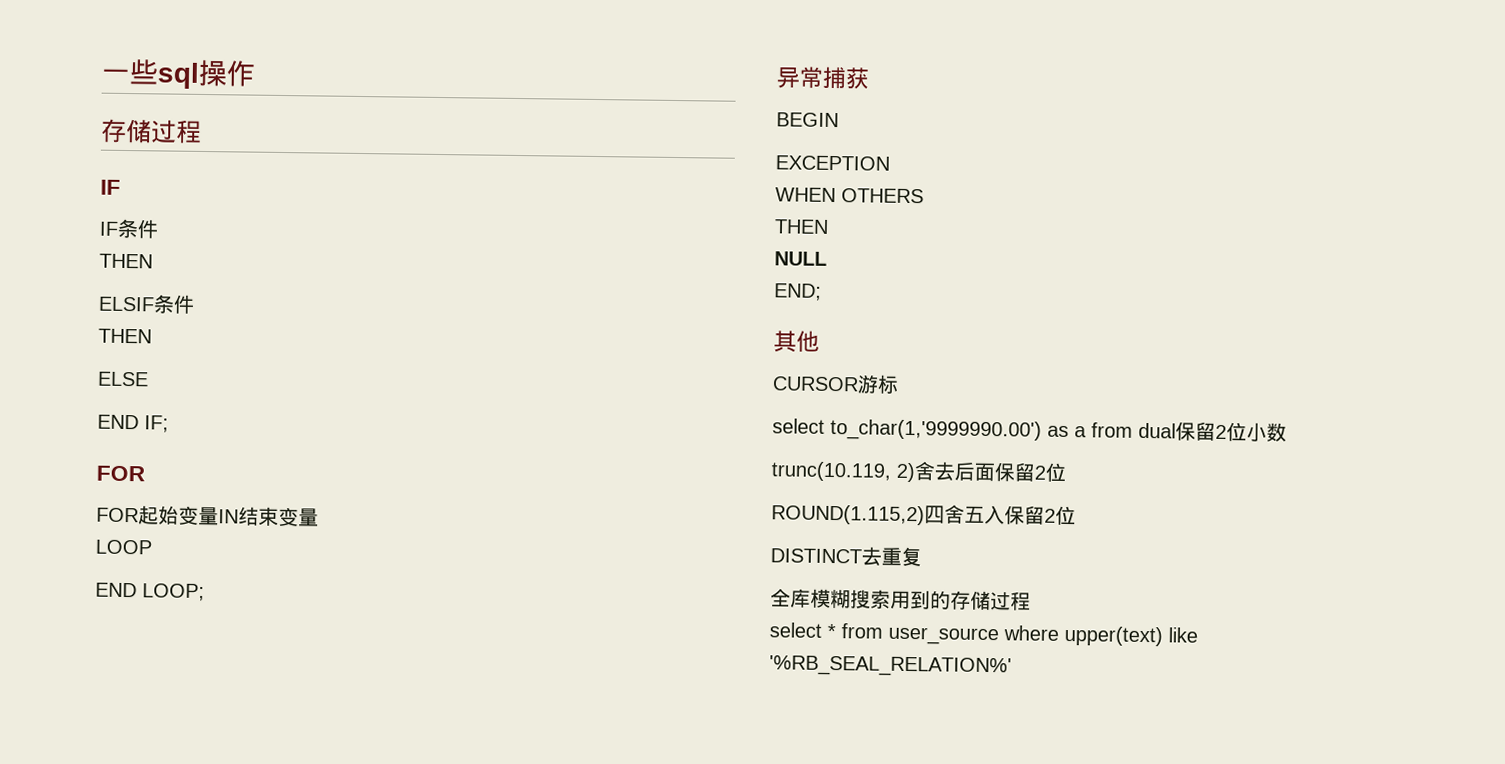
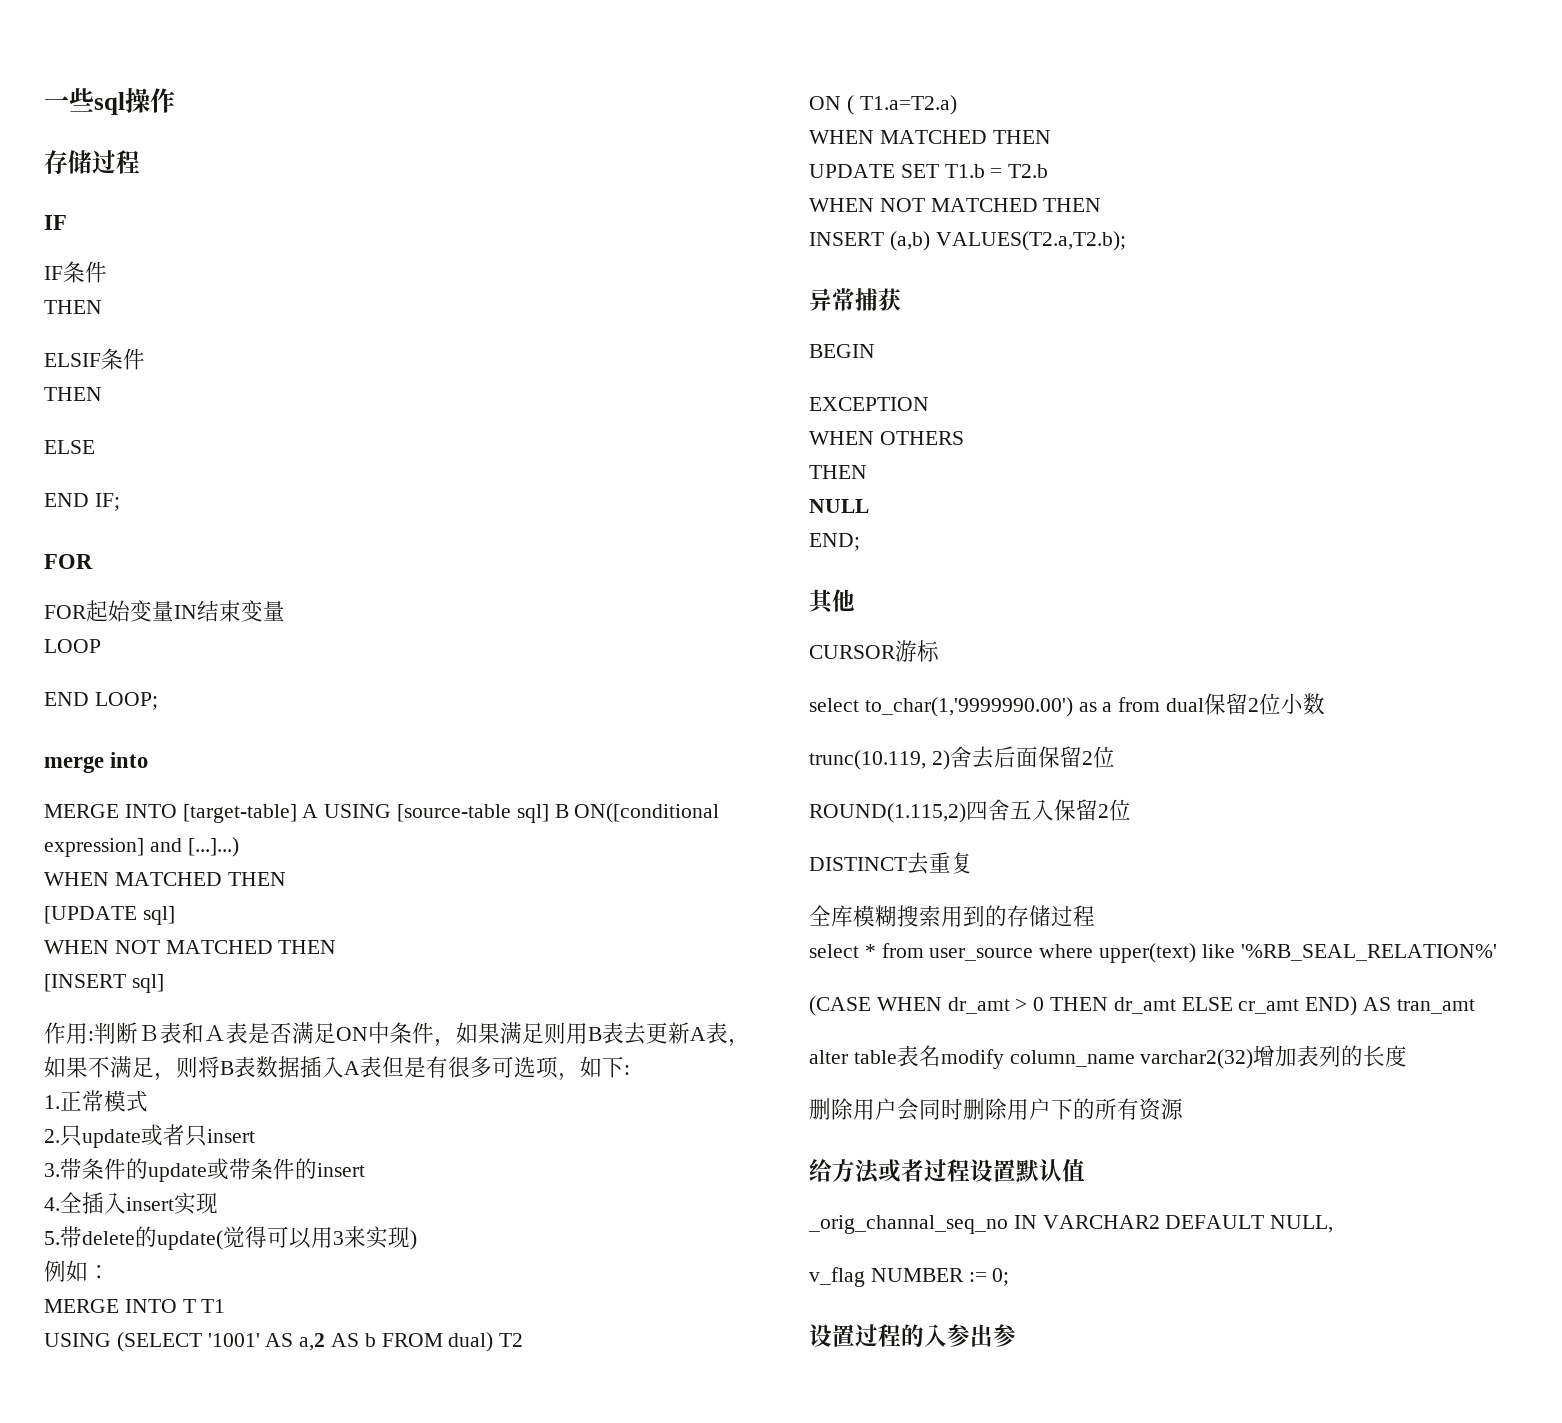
+ merge into
+ MERGE INTO [target-table] A USING [source-table sql] B ON([conditional expression] and [...]...)
+ WHEN MATCHED THEN
+ [UPDATE sql]
+ WHEN NOT MATCHED THEN
+ [INSERT sql]
+ 作用:判断Ｂ表和Ａ表是否满足ON中条件，如果满足则用B表去更新A表，如果不满足，则将B表数据插入A表但是有很多可选项，如下:
+ 1.正常模式
+ 2.只update或者只insert
+ 3.带条件的update或带条件的insert
+ 4.全插入insert实现
+ 5.带delete的update(觉得可以用3来实现)
+ 例如：
+ MERGE INTO T T1
+ USING (SELECT '1001' AS a,2 AS b FROM dual) T2
+ ON ( T1.a=T2.a)
+ WHEN MATCHED THEN
+ UPDATE SET T1.b = T2.b
+ WHEN NOT MATCHED THEN
+ INSERT (a,b) VALUES(T2.a,T2.b);
+ (CASE WHEN dr_amt > 0 THEN dr_amt ELSE cr_amt END) AS tran_amt
+ alter table表名modify column_name varchar2(32)增加表列的长度
+ 删除用户会同时删除用户下的所有资源
+ 给方法或者过程设置默认值
+ _orig_channal_seq_no IN VARCHAR2 DEFAULT NULL,
+ v_flag NUMBER := 0;
+ 设置过程的入参出参

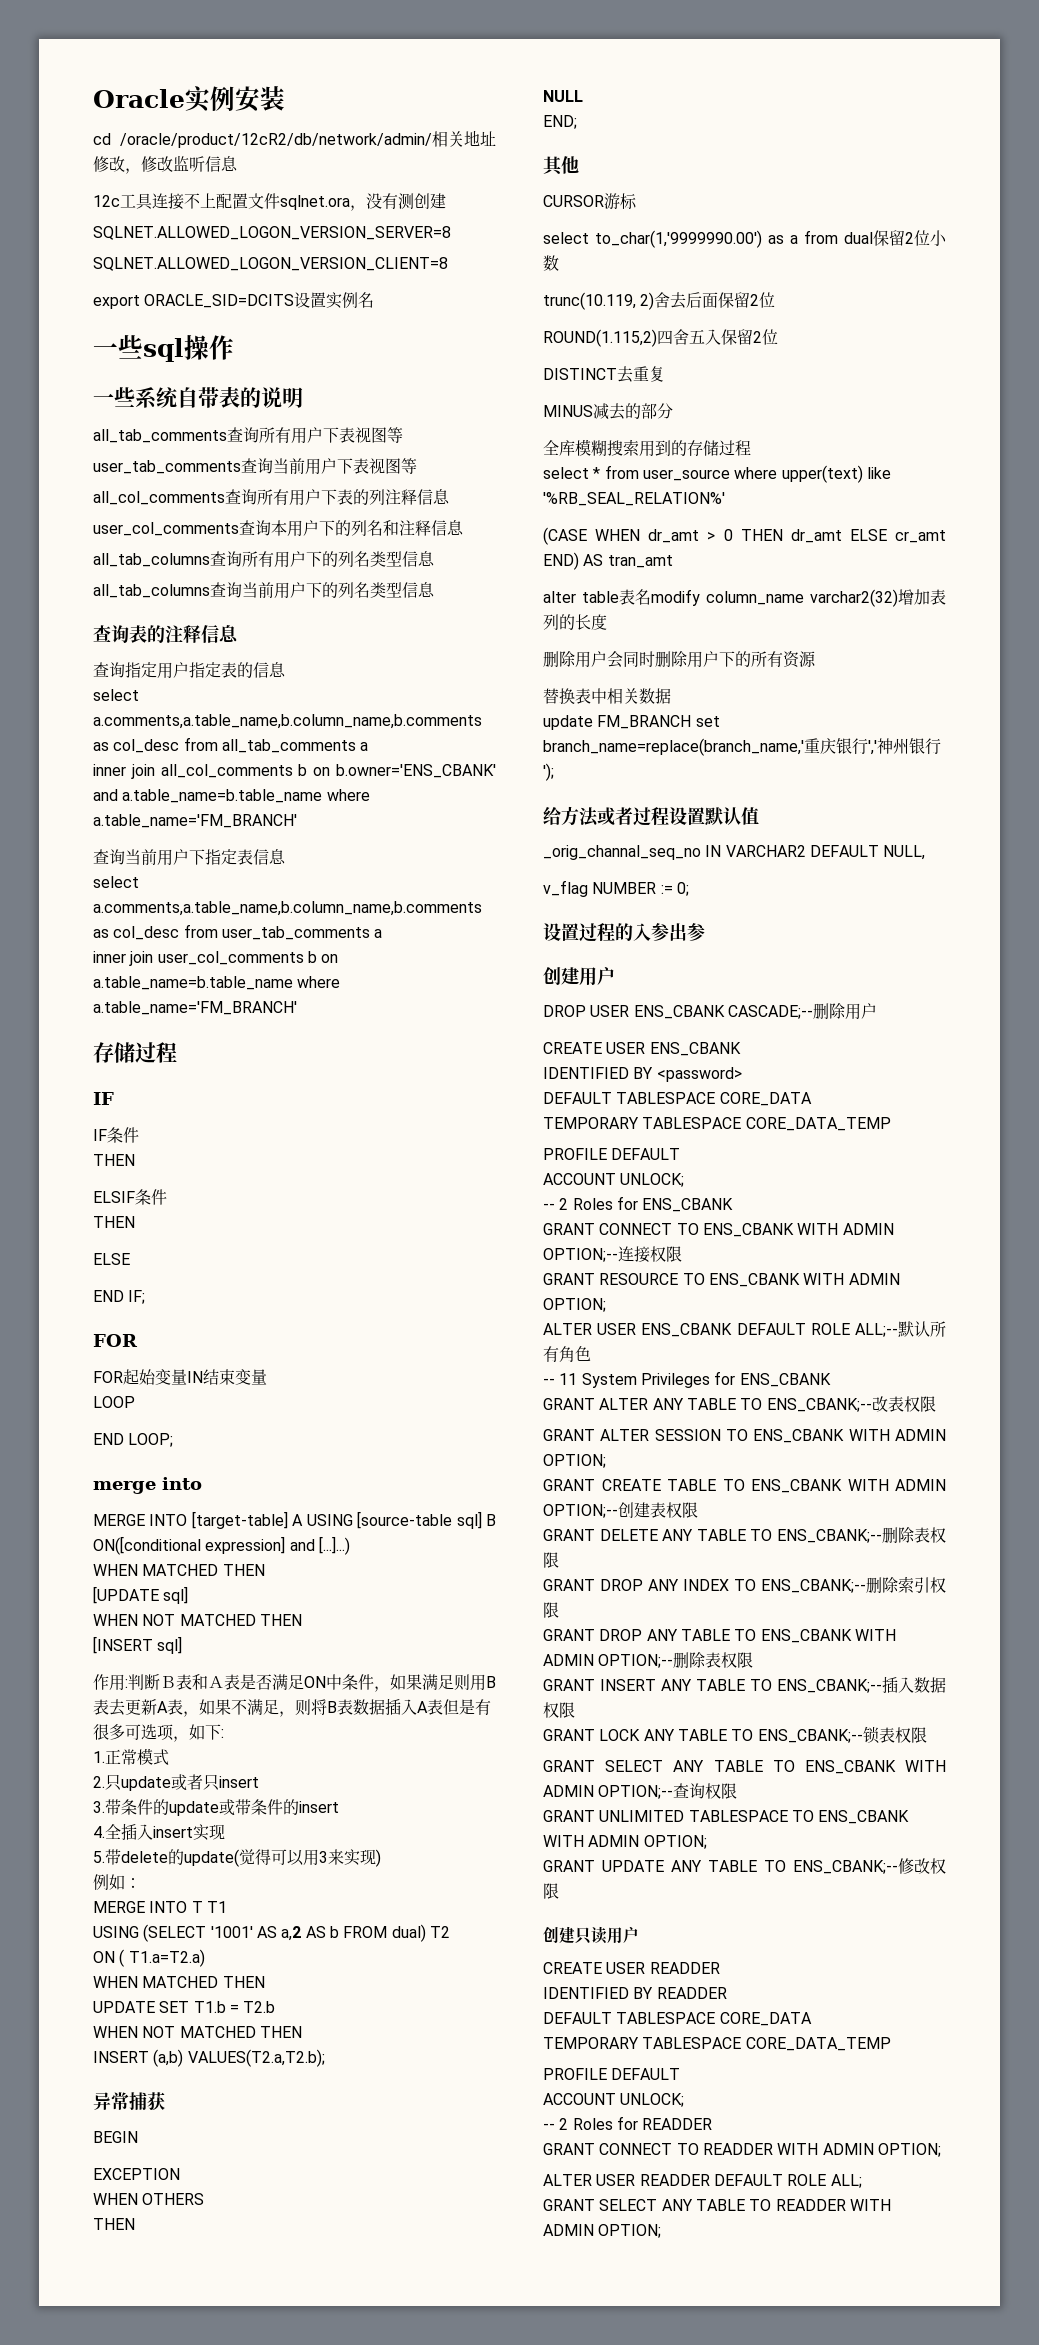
+ Oracle实例安装
+ cd /oracle/product/12cR2/db/network/admin/相关地址修改，修改监听信息
+ 12c工具连接不上配置文件sqlnet.ora，没有测创建
+ SQLNET.ALLOWED_LOGON_VERSION_SERVER=8
+ SQLNET.ALLOWED_LOGON_VERSION_CLIENT=8
+ export ORACLE_SID=DCITS设置实例名
  一些sql操作
+ 一些系统自带表的说明
+ all_tab_comments查询所有用户下表视图等
+ user_tab_comments查询当前用户下表视图等
+ all_col_comments查询所有用户下表的列注释信息
+ user_col_comments查询本用户下的列名和注释信息
+ all_tab_columns查询所有用户下的列名类型信息
+ all_tab_columns查询当前用户下的列名类型信息
+ 查询表的注释信息
+ 查询指定用户指定表的信息
+ select a.comments,a.table_name,b.column_name,b.comments as col_desc from all_tab_comments a
+ inner join all_col_comments b on b.owner='ENS_CBANK' and a.table_name=b.table_name where a.table_name='FM_BRANCH'
+ 查询当前用户下指定表信息
+ select a.comments,a.table_name,b.column_name,b.comments as col_desc from user_tab_comments a
+ inner join user_col_comments b on a.table_name=b.table_name where a.table_name='FM_BRANCH'
+ MINUS减去的部分
+ 替换表中相关数据
+ update FM_BRANCH set branch_name=replace(branch_name,'重庆银行','神州银行');
+ 创建用户
+ DROP USER ENS_CBANK CASCADE;--删除用户
+ CREATE USER ENS_CBANK
+ IDENTIFIED BY <password>
+ DEFAULT TABLESPACE CORE_DATA
+ TEMPORARY TABLESPACE CORE_DATA_TEMP
+ PROFILE DEFAULT
+ ACCOUNT UNLOCK;
+ -- 2 Roles for ENS_CBANK
+ GRANT CONNECT TO ENS_CBANK WITH ADMIN OPTION;--连接权限
+ GRANT RESOURCE TO ENS_CBANK WITH ADMIN OPTION;
+ ALTER USER ENS_CBANK DEFAULT ROLE ALL;--默认所有角色
+ -- 11 System Privileges for ENS_CBANK
+ GRANT ALTER ANY TABLE TO ENS_CBANK;--改表权限
+ GRANT ALTER SESSION TO ENS_CBANK WITH ADMIN OPTION;
+ GRANT CREATE TABLE TO ENS_CBANK WITH ADMIN OPTION;--创建表权限
+ GRANT DELETE ANY TABLE TO ENS_CBANK;--删除表权限
+ GRANT DROP ANY INDEX TO ENS_CBANK;--删除索引权限
+ GRANT DROP ANY TABLE TO ENS_CBANK WITH ADMIN OPTION;--删除表权限
+ GRANT INSERT ANY TABLE TO ENS_CBANK;--插入数据权限
+ GRANT LOCK ANY TABLE TO ENS_CBANK;--锁表权限
+ GRANT SELECT ANY TABLE TO ENS_CBANK WITH ADMIN OPTION;--查询权限
+ GRANT UNLIMITED TABLESPACE TO ENS_CBANK WITH ADMIN OPTION;
+ GRANT UPDATE ANY TABLE TO ENS_CBANK;--修改权限
+ 创建只读用户
+ CREATE USER READDER
+ IDENTIFIED BY READDER
+ DEFAULT TABLESPACE CORE_DATA
+ TEMPORARY TABLESPACE CORE_DATA_TEMP
+ PROFILE DEFAULT
+ ACCOUNT UNLOCK;
+ -- 2 Roles for READDER
+ GRANT CONNECT TO READDER WITH ADMIN OPTION;
+ ALTER USER READDER DEFAULT ROLE ALL;
+ GRANT SELECT ANY TABLE TO READDER WITH ADMIN OPTION;

